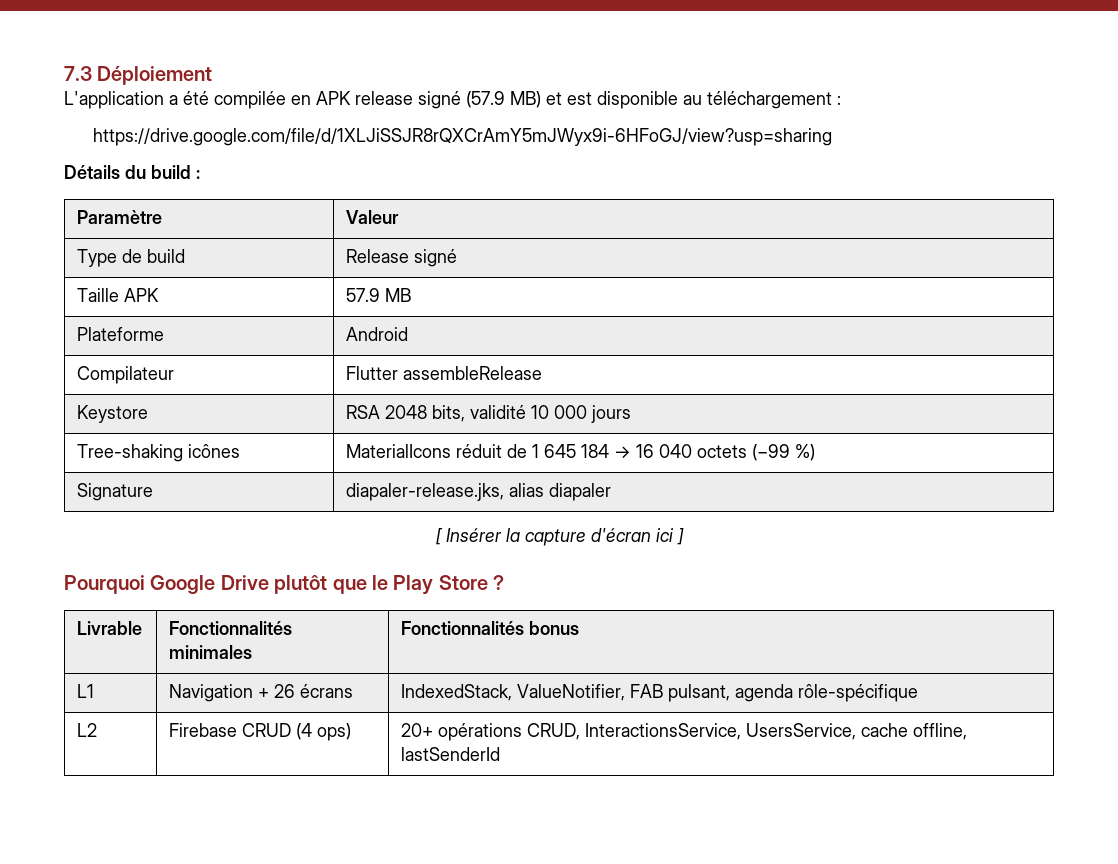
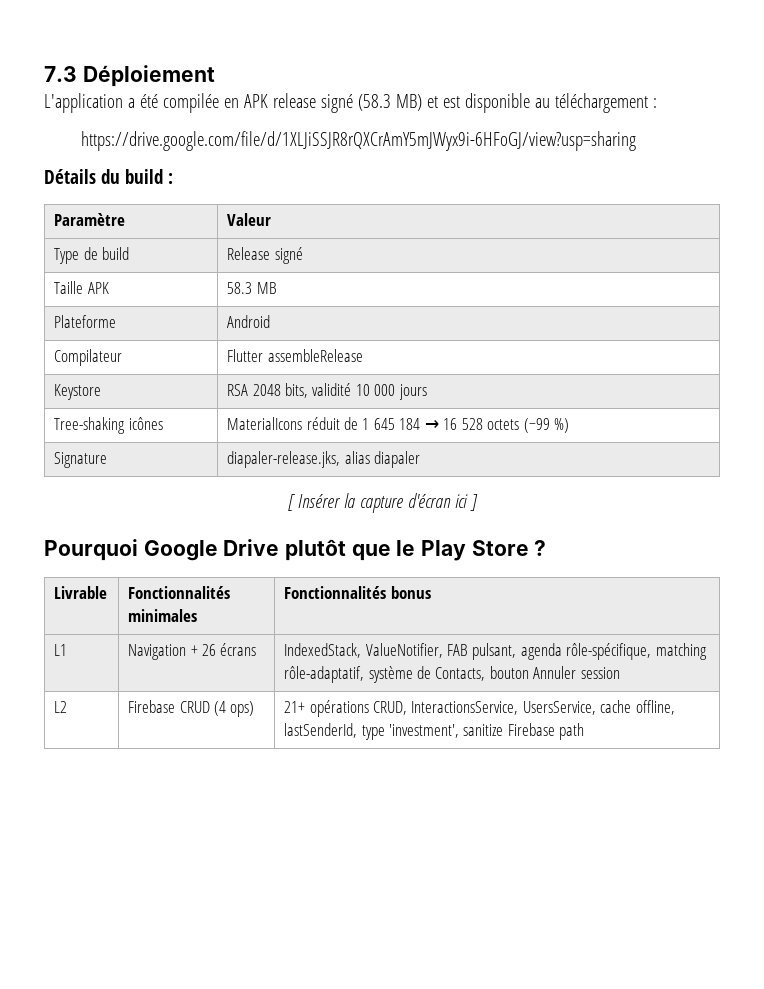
- L'application a été compilée en APK release signé (57.9 MB) et est disponible au téléchargement :
+ L'application a été compilée en APK release signé (58.3 MB) et est disponible au téléchargement :
- Taille APK | 57.9 MB
+ Taille APK | 58.3 MB
- Tree-shaking icônes | MaterialIcons réduit de 1 645 184 → 16 040 octets (−99 %)
+ Tree-shaking icônes | MaterialIcons réduit de 1 645 184 → 16 528 octets (−99 %)
- L1 | Navigation + 26 écrans | IndexedStack, ValueNotifier, FAB pulsant, agenda rôle-spécifique
+ L1 | Navigation + 26 écrans | IndexedStack, ValueNotifier, FAB pulsant, agenda rôle-spécifique, matching rôle-adaptatif, système de Contacts, bouton Annuler session
- L2 | Firebase CRUD (4 ops) | 20+ opérations CRUD, InteractionsService, UsersService, cache offline, lastSenderId
+ L2 | Firebase CRUD (4 ops) | 21+ opérations CRUD, InteractionsService, UsersService, cache offline, lastSenderId, type 'investment', sanitize Firebase path

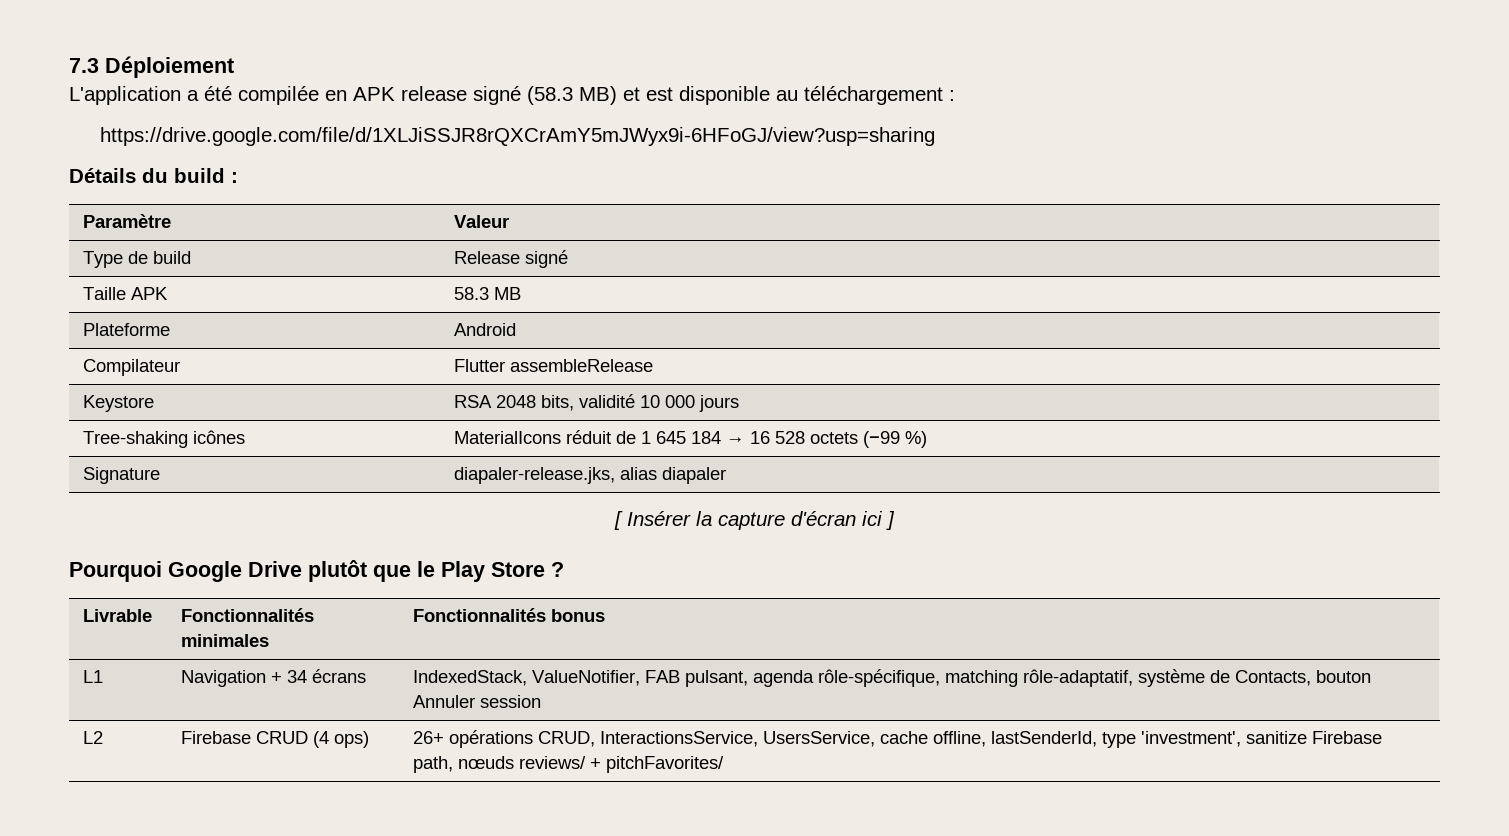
- L1 | Navigation + 26 écrans | IndexedStack, ValueNotifier, FAB pulsant, agenda rôle-spécifique, matching rôle-adaptatif, système de Contacts, bouton Annuler session
+ L1 | Navigation + 34 écrans | IndexedStack, ValueNotifier, FAB pulsant, agenda rôle-spécifique, matching rôle-adaptatif, système de Contacts, bouton Annuler session
- L2 | Firebase CRUD (4 ops) | 21+ opérations CRUD, InteractionsService, UsersService, cache offline, lastSenderId, type 'investment', sanitize Firebase path
+ L2 | Firebase CRUD (4 ops) | 26+ opérations CRUD, InteractionsService, UsersService, cache offline, lastSenderId, type 'investment', sanitize Firebase path, nœuds reviews/ + pitchFavorites/

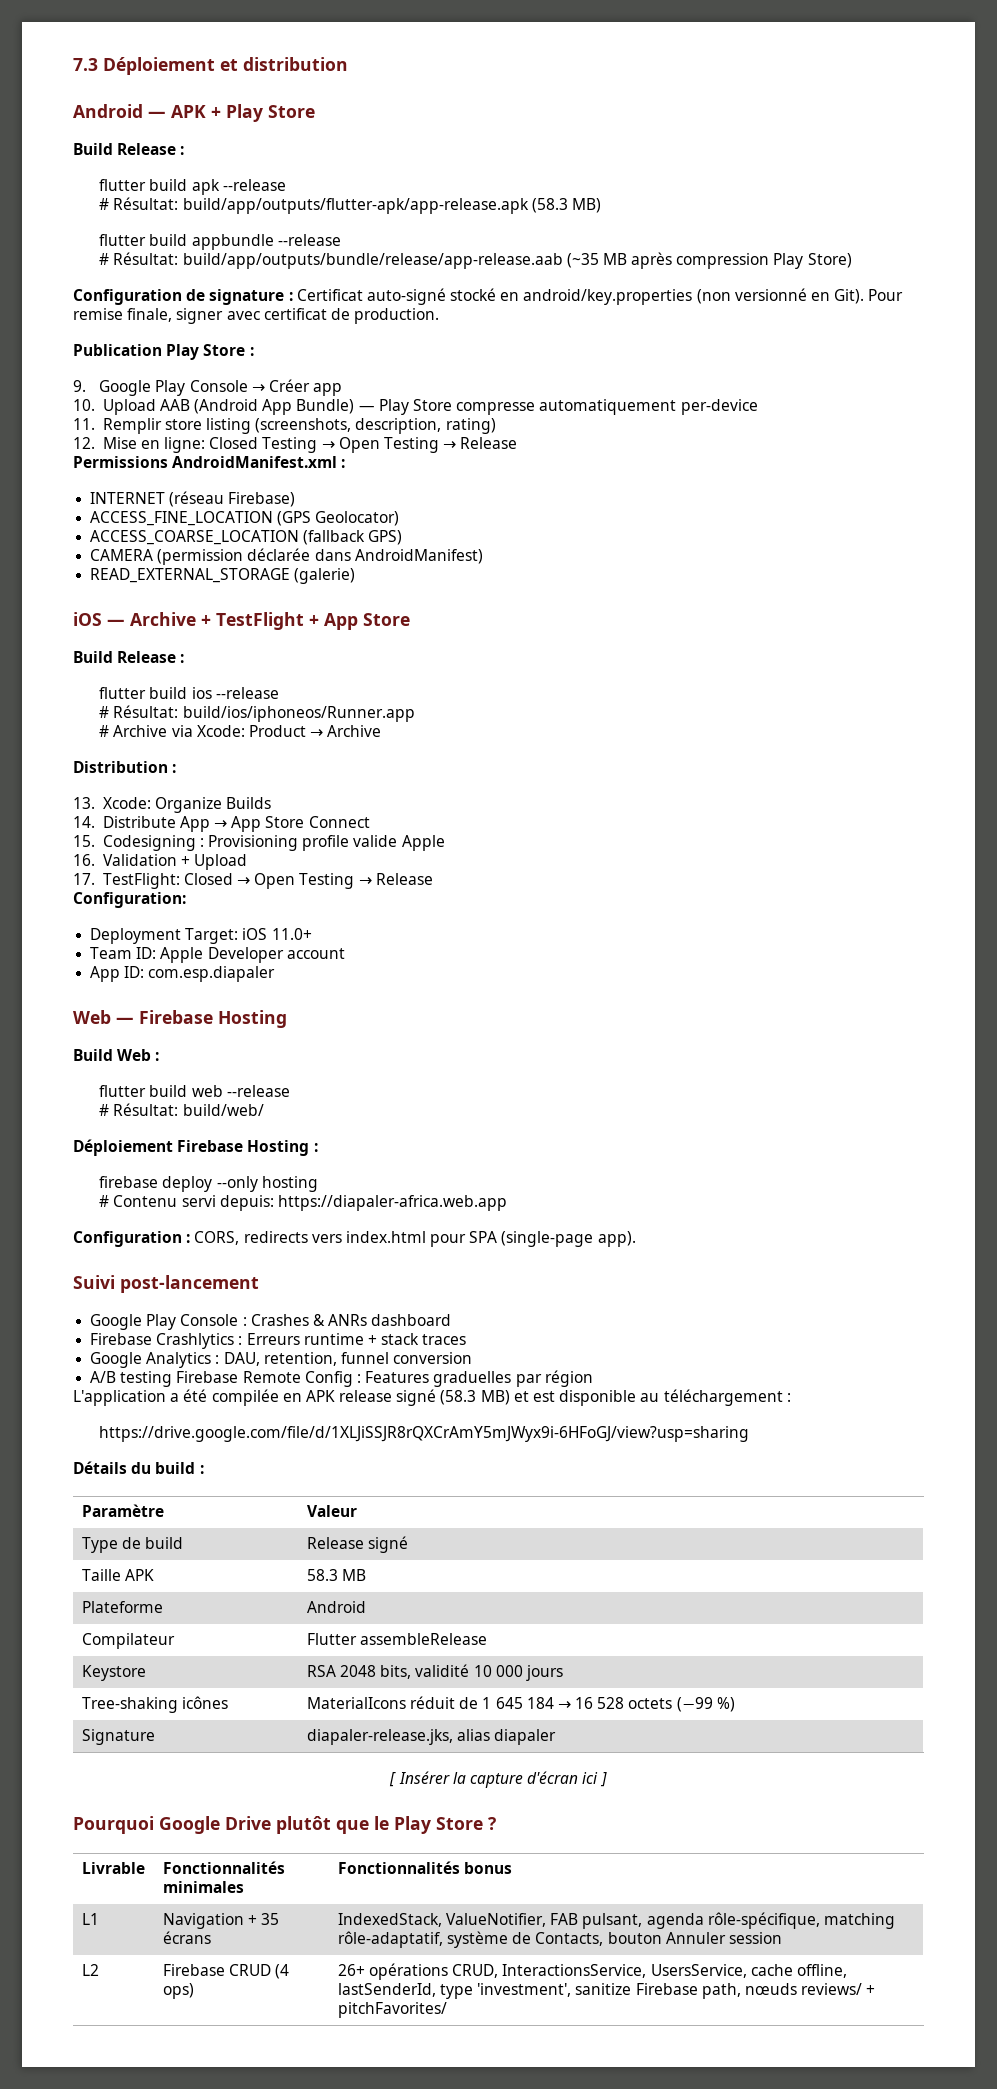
- 7.3 Déploiement
+ 7.3 Déploiement et distribution
+ Android — APK + Play Store
+ Build Release :
+ flutter build apk --release
+ # Résultat: build/app/outputs/flutter-apk/app-release.apk (58.3 MB)
+ flutter build appbundle --release
+ # Résultat: build/app/outputs/bundle/release/app-release.aab (~35 MB après compression Play Store)
+ Configuration de signature : Certificat auto-signé stocké en android/key.properties (non versionné en Git). Pour remise finale, signer avec certificat de production.
+ Publication Play Store :
+ 9. Google Play Console → Créer app
+ 10. Upload AAB (Android App Bundle) — Play Store compresse automatiquement per-device
+ 11. Remplir store listing (screenshots, description, rating)
+ 12. Mise en ligne: Closed Testing → Open Testing → Release
+ Permissions AndroidManifest.xml :
+ INTERNET (réseau Firebase)
+ ACCESS_FINE_LOCATION (GPS Geolocator)
+ ACCESS_COARSE_LOCATION (fallback GPS)
+ CAMERA (permission déclarée dans AndroidManifest)
+ READ_EXTERNAL_STORAGE (galerie)
+ iOS — Archive + TestFlight + App Store
+ Build Release :
+ flutter build ios --release
+ # Résultat: build/ios/iphoneos/Runner.app
+ # Archive via Xcode: Product → Archive
+ Distribution :
+ 13. Xcode: Organize Builds
+ 14. Distribute App → App Store Connect
+ 15. Codesigning : Provisioning profile valide Apple
+ 16. Validation + Upload
+ 17. TestFlight: Closed → Open Testing → Release
+ Configuration:
+ Deployment Target: iOS 11.0+
+ Team ID: Apple Developer account
+ App ID: com.esp.diapaler
+ Web — Firebase Hosting
+ Build Web :
+ flutter build web --release
+ # Résultat: build/web/
+ Déploiement Firebase Hosting :
+ firebase deploy --only hosting
+ # Contenu servi depuis: https://diapaler-africa.web.app
+ Configuration : CORS, redirects vers index.html pour SPA (single-page app).
+ Suivi post-lancement
+ Google Play Console : Crashes & ANRs dashboard
+ Firebase Crashlytics : Erreurs runtime + stack traces
+ Google Analytics : DAU, retention, funnel conversion
+ A/B testing Firebase Remote Config : Features graduelles par région
- L1 | Navigation + 34 écrans | IndexedStack, ValueNotifier, FAB pulsant, agenda rôle-spécifique, matching rôle-adaptatif, système de Contacts, bouton Annuler session
+ L1 | Navigation + 35 écrans | IndexedStack, ValueNotifier, FAB pulsant, agenda rôle-spécifique, matching rôle-adaptatif, système de Contacts, bouton Annuler session

